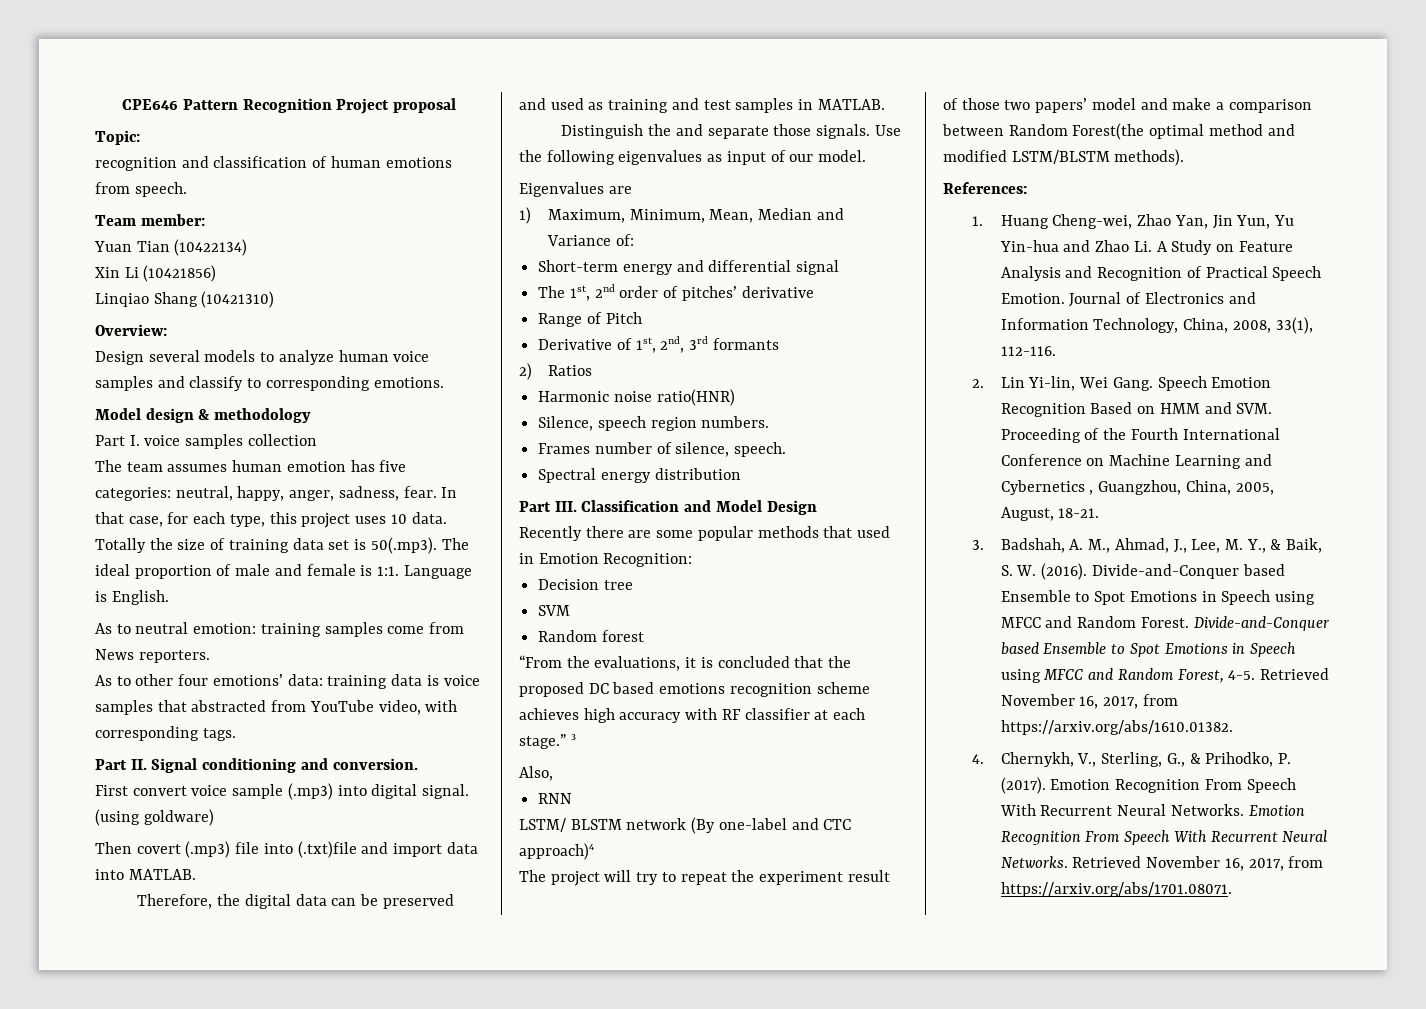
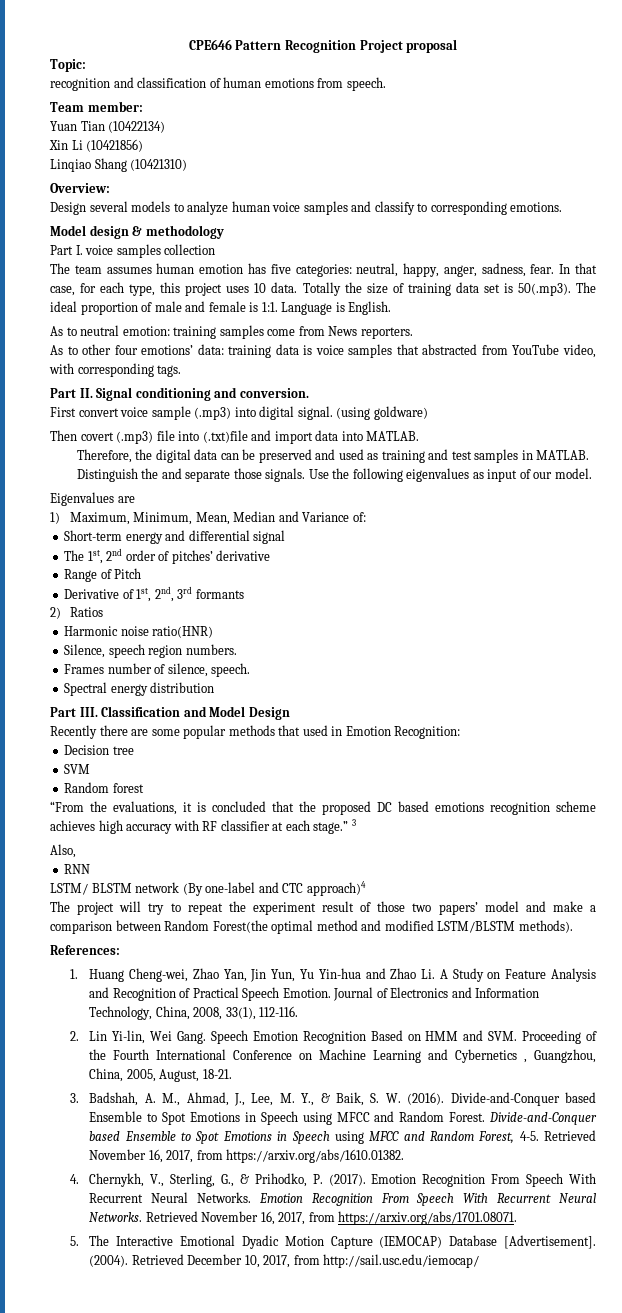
+ 5. The Interactive Emotional Dyadic Motion Capture (IEMOCAP) Database [Advertisement]. (2004). Retrieved December 10, 2017, from http://sail.usc.edu/iemocap/

